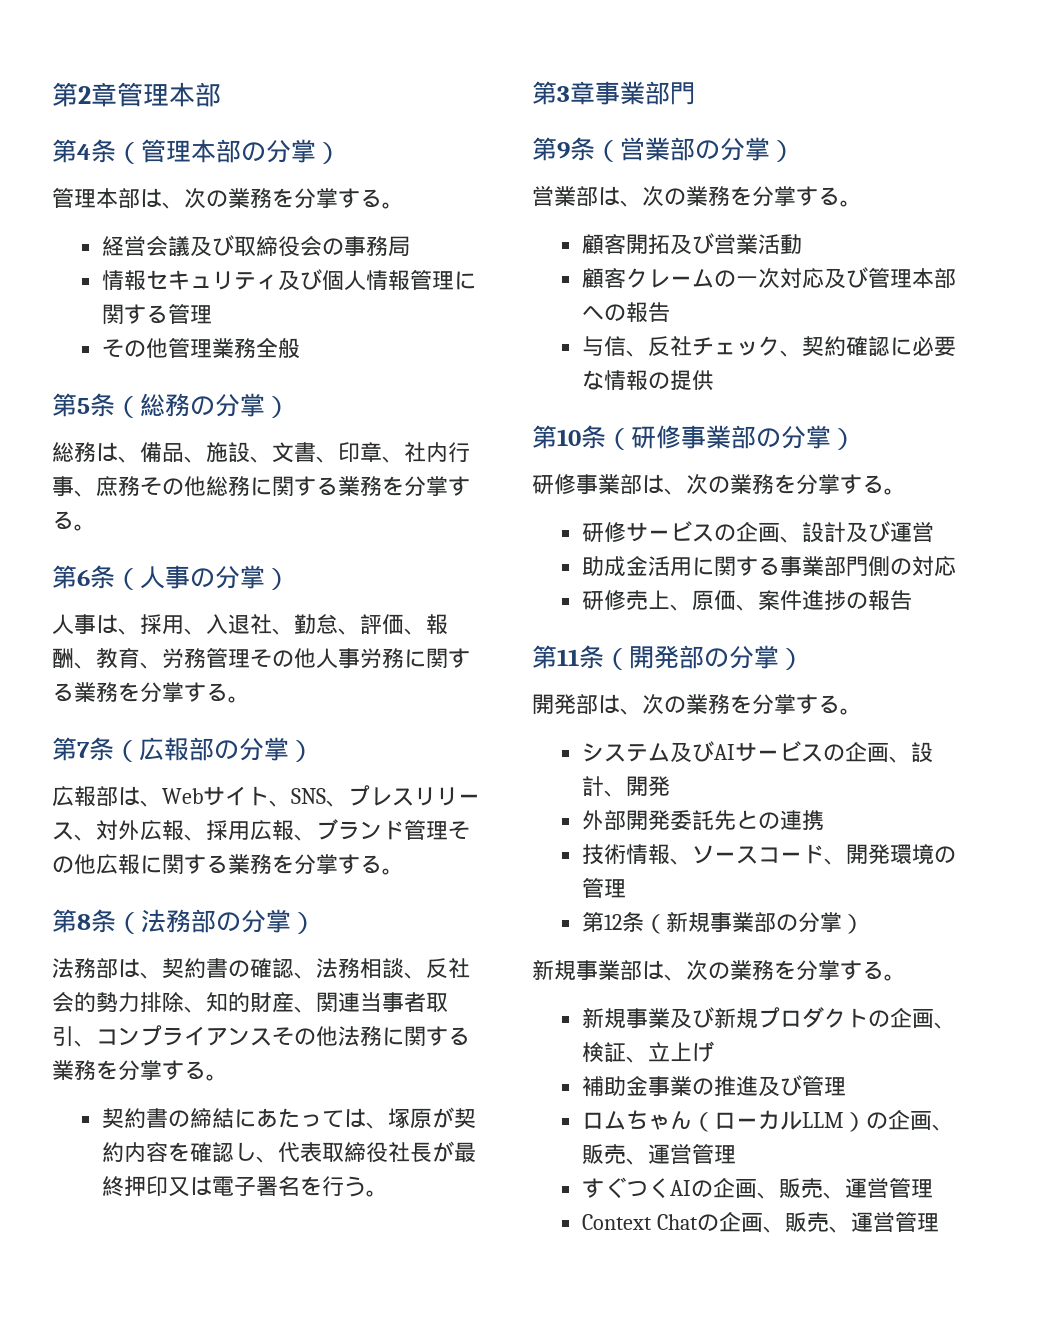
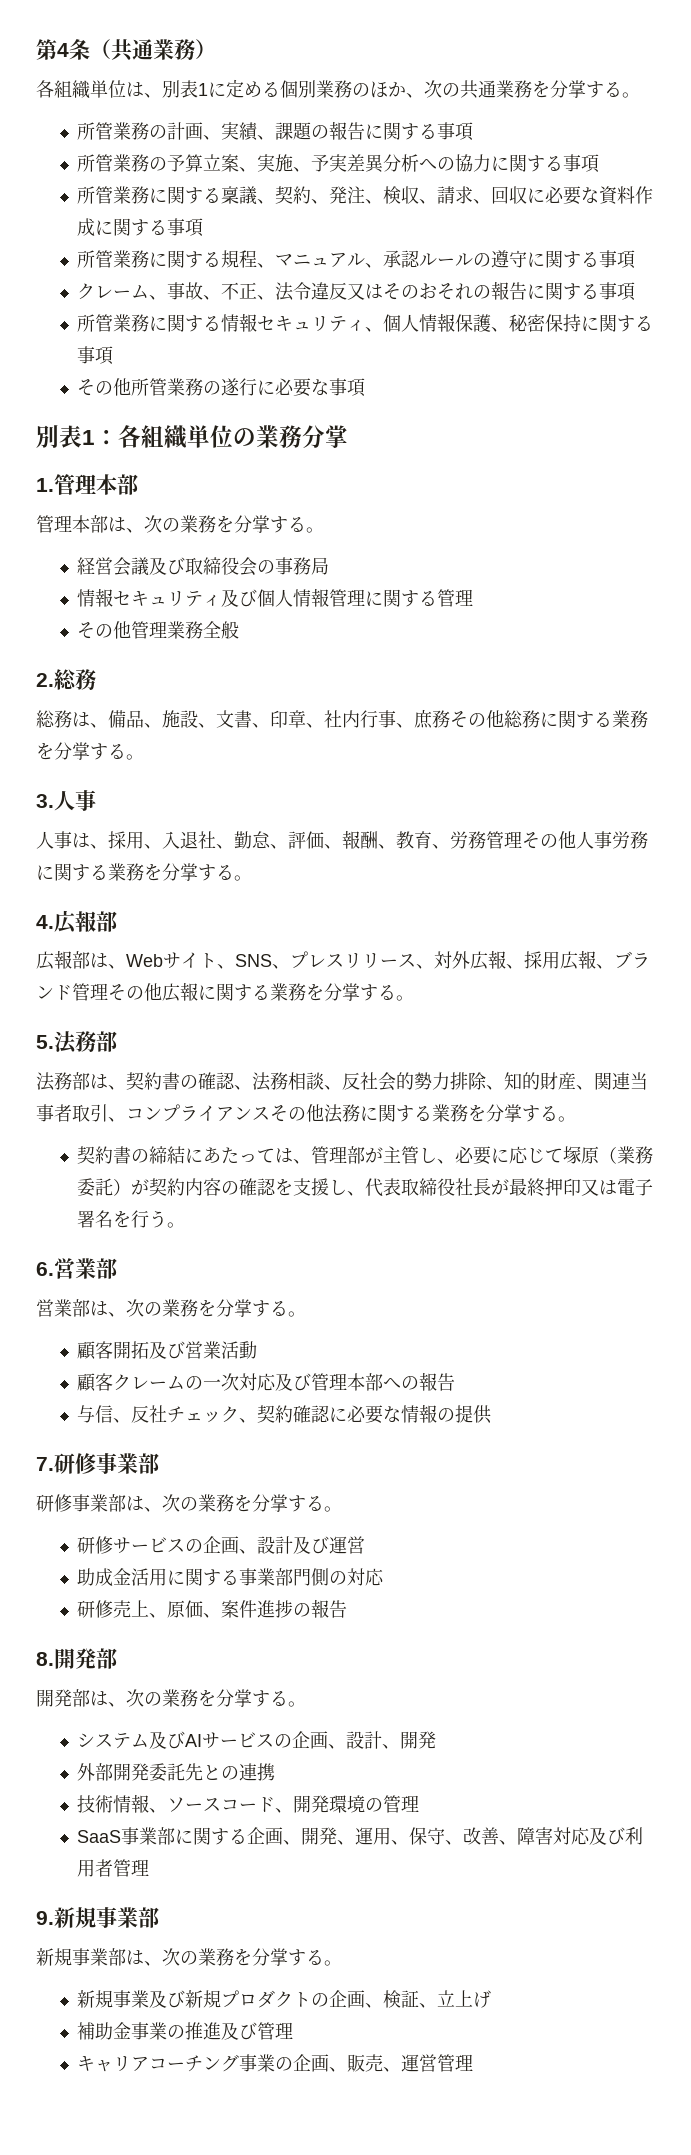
- 第2章管理本部
- 第4条（管理本部の分掌）
+ 第4条（共通業務）
+ 各組織単位は、別表1に定める個別業務のほか、次の共通業務を分掌する。
+ 所管業務の計画、実績、課題の報告に関する事項
+ 所管業務の予算立案、実施、予実差異分析への協力に関する事項
+ 所管業務に関する稟議、契約、発注、検収、請求、回収に必要な資料作成に関する事項
+ 所管業務に関する規程、マニュアル、承認ルールの遵守に関する事項
+ クレーム、事故、不正、法令違反又はそのおそれの報告に関する事項
+ 所管業務に関する情報セキュリティ、個人情報保護、秘密保持に関する事項
+ その他所管業務の遂行に必要な事項
+ 別表1：各組織単位の業務分掌
+ 1.管理本部
- 第5条（総務の分掌）
+ 2.総務
- 第6条（人事の分掌）
+ 3.人事
- 第7条（広報部の分掌）
+ 4.広報部
- 第8条（法務部の分掌）
+ 5.法務部
- 契約書の締結にあたっては、塚原が契約内容を確認し、代表取締役社長が最終押印又は電子署名を行う。
+ 契約書の締結にあたっては、管理部が主管し、必要に応じて塚原（業務委託）が契約内容の確認を支援し、代表取締役社長が最終押印又は電子署名を行う。
- 第3章事業部門
- 第9条（営業部の分掌）
+ 6.営業部
- 第10条（研修事業部の分掌）
+ 7.研修事業部
- 第11条（開発部の分掌）
+ 8.開発部
- 第12条（新規事業部の分掌）
+ SaaS事業部に関する企画、開発、運用、保守、改善、障害対応及び利用者管理
+ 9.新規事業部
- ロムちゃん（ローカルLLM）の企画、販売、運営管理
- すぐつくAIの企画、販売、運営管理
- Context Chatの企画、販売、運営管理
+ キャリアコーチング事業の企画、販売、運営管理

